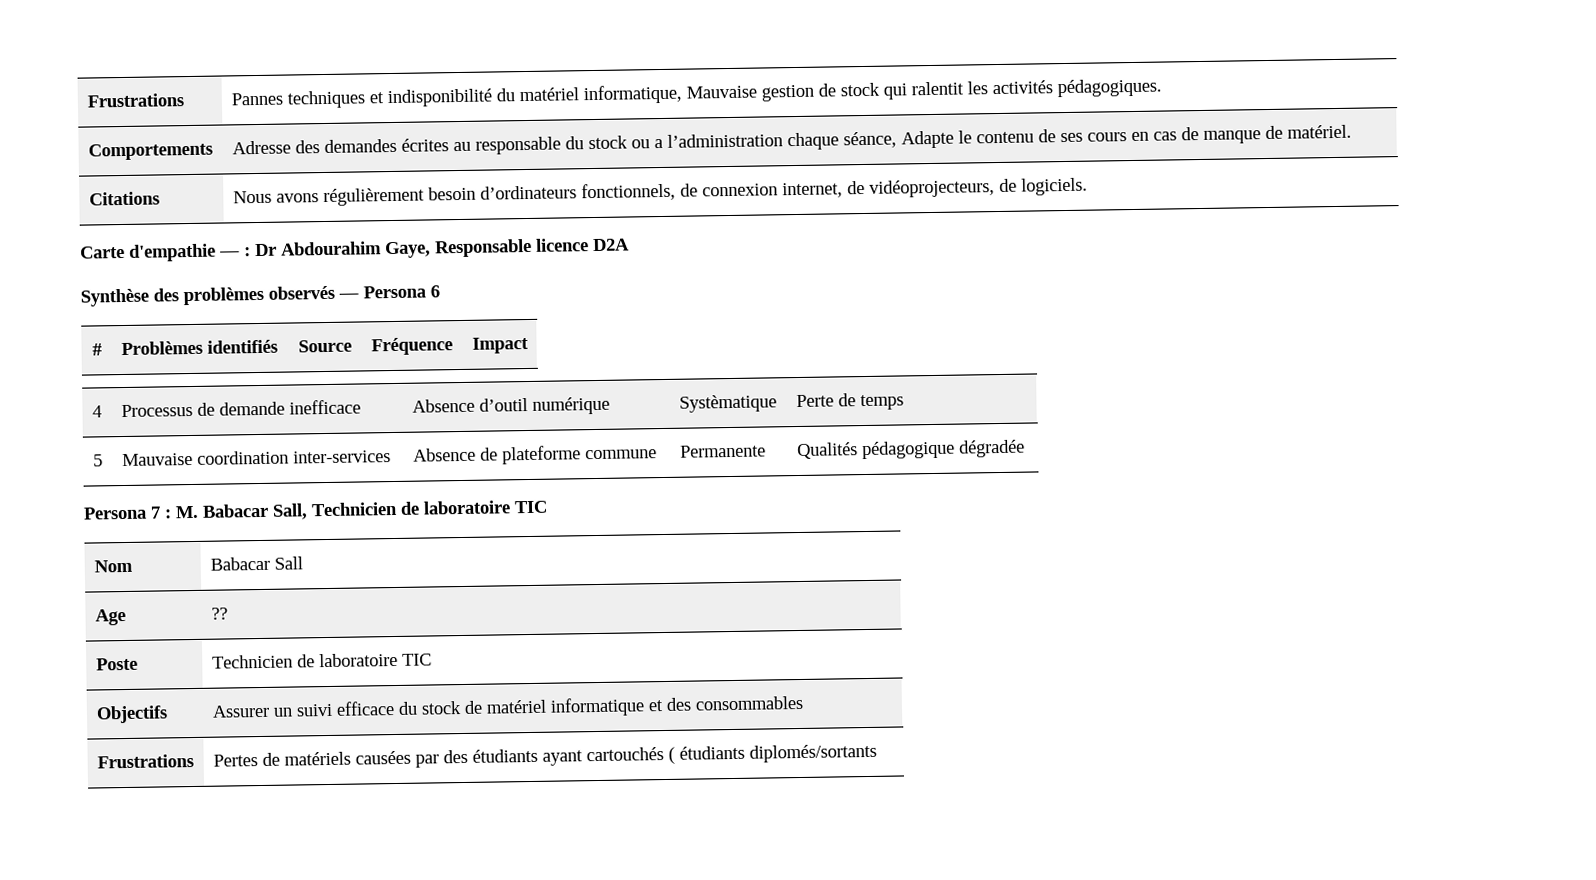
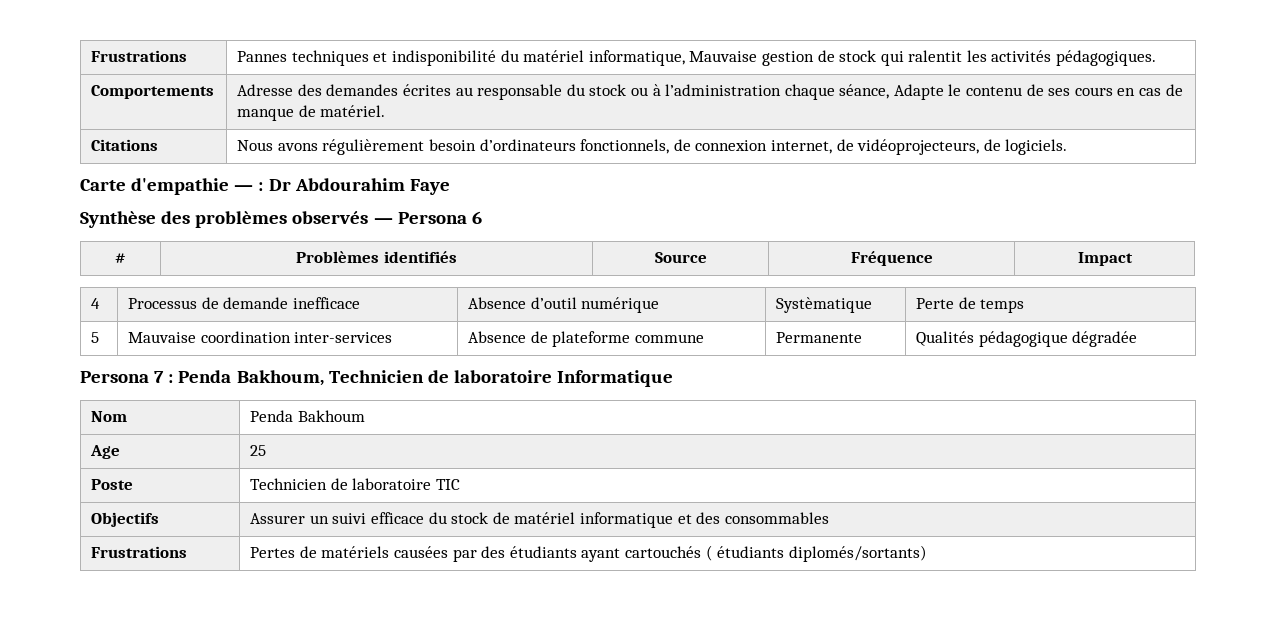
- Comportements | Adresse des demandes écrites au responsable du stock ou a l’administration chaque séance, Adapte le contenu de ses cours en cas de manque de matériel.
+ Comportements | Adresse des demandes écrites au responsable du stock ou à l’administration chaque séance, Adapte le contenu de ses cours en cas de manque de matériel.
- Carte d'empathie — : Dr Abdourahim Gaye, Responsable licence D2A
+ Carte d'empathie — : Dr Abdourahim Faye
- Persona 7 : M. Babacar Sall, Technicien de laboratoire TIC
+ Persona 7 : Penda Bakhoum, Technicien de laboratoire Informatique
- Nom | Babacar Sall
+ Nom | Penda Bakhoum
- Age | ??
+ Age | 25
- Frustrations | Pertes de matériels causées par des étudiants ayant cartouchés ( étudiants diplomés/sortants
+ Frustrations | Pertes de matériels causées par des étudiants ayant cartouchés ( étudiants diplomés/sortants)

